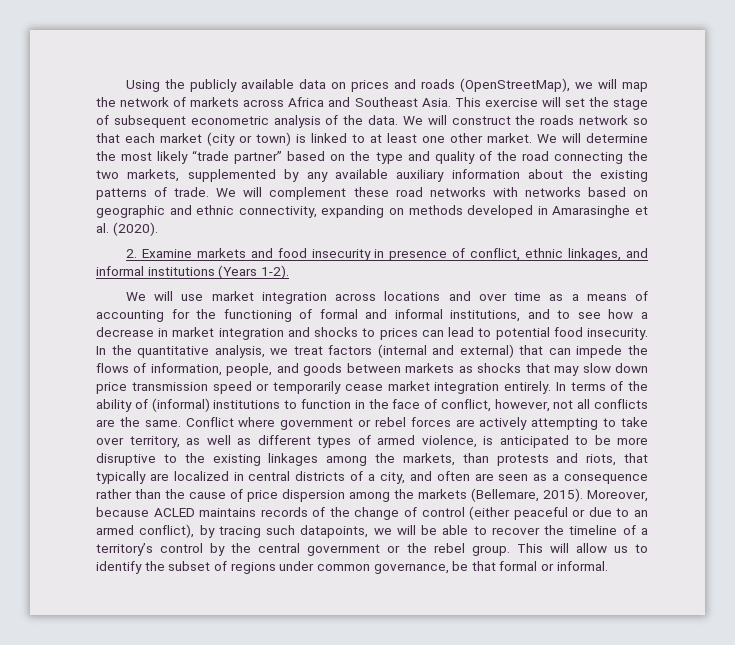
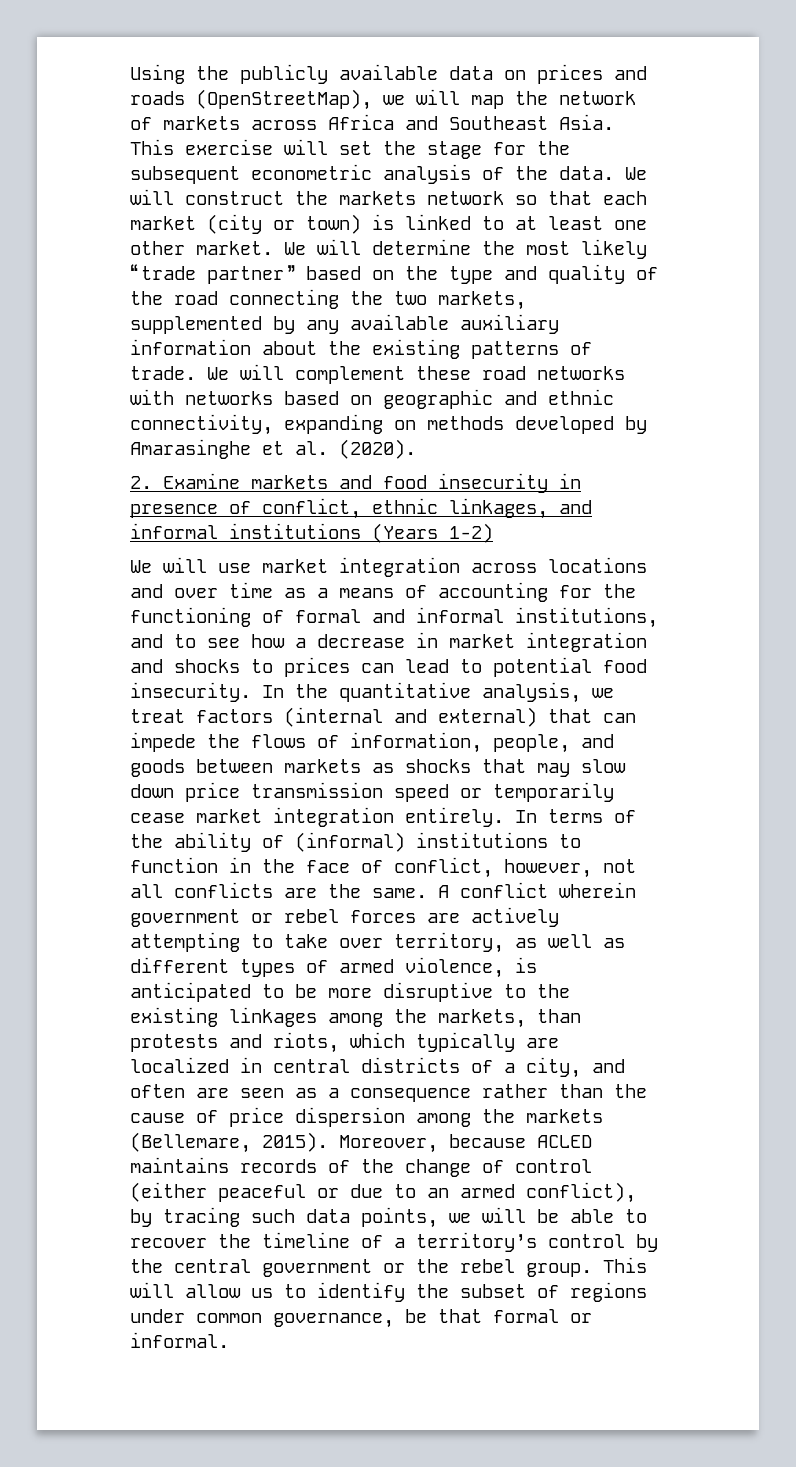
- This exercise will set the stage of subsequent econometric analysis of the data.
+ This exercise will set the stage for the subsequent econometric analysis of the data.
- We will construct the roads network so that each market (city or town) is linked to at least one other market.
+ We will construct the markets network so that each market (city or town) is linked to at least one other market.
- We will complement these road networks with networks based on geographic and ethnic connectivity, expanding on methods developed in Amarasinghe et al. (2020).
+ We will complement these road networks with networks based on geographic and ethnic connectivity, expanding on methods developed by Amarasinghe et al. (2020).
- 2. Examine markets and food insecurity in presence of conflict, ethnic linkages, and informal institutions (Years 1-2).
+ 2. Examine markets and food insecurity in presence of conflict, ethnic linkages, and informal institutions (Years 1-2)
- Conflict where government or rebel forces are actively attempting to take over territory, as well as different types of armed violence, is anticipated to be more disruptive to the existing linkages among the markets, than protests and riots, that typically are localized in central districts of a city, and often are seen as a consequence rather than the cause of price dispersion among the markets (Bellemare, 2015).
+ A conflict wherein government or rebel forces are actively attempting to take over territory, as well as different types of armed violence, is anticipated to be more disruptive to the existing linkages among the markets, than protests and riots, which typically are localized in central districts of a city, and often are seen as a consequence rather than the cause of price dispersion among the markets (Bellemare, 2015).
- Moreover, because ACLED maintains records of the change of control (either peaceful or due to an armed conflict), by tracing such datapoints, we will be able to recover the timeline of a territory’s control by the central government or the rebel group.
+ Moreover, because ACLED maintains records of the change of control (either peaceful or due to an armed conflict), by tracing such data points, we will be able to recover the timeline of a territory’s control by the central government or the rebel group.

